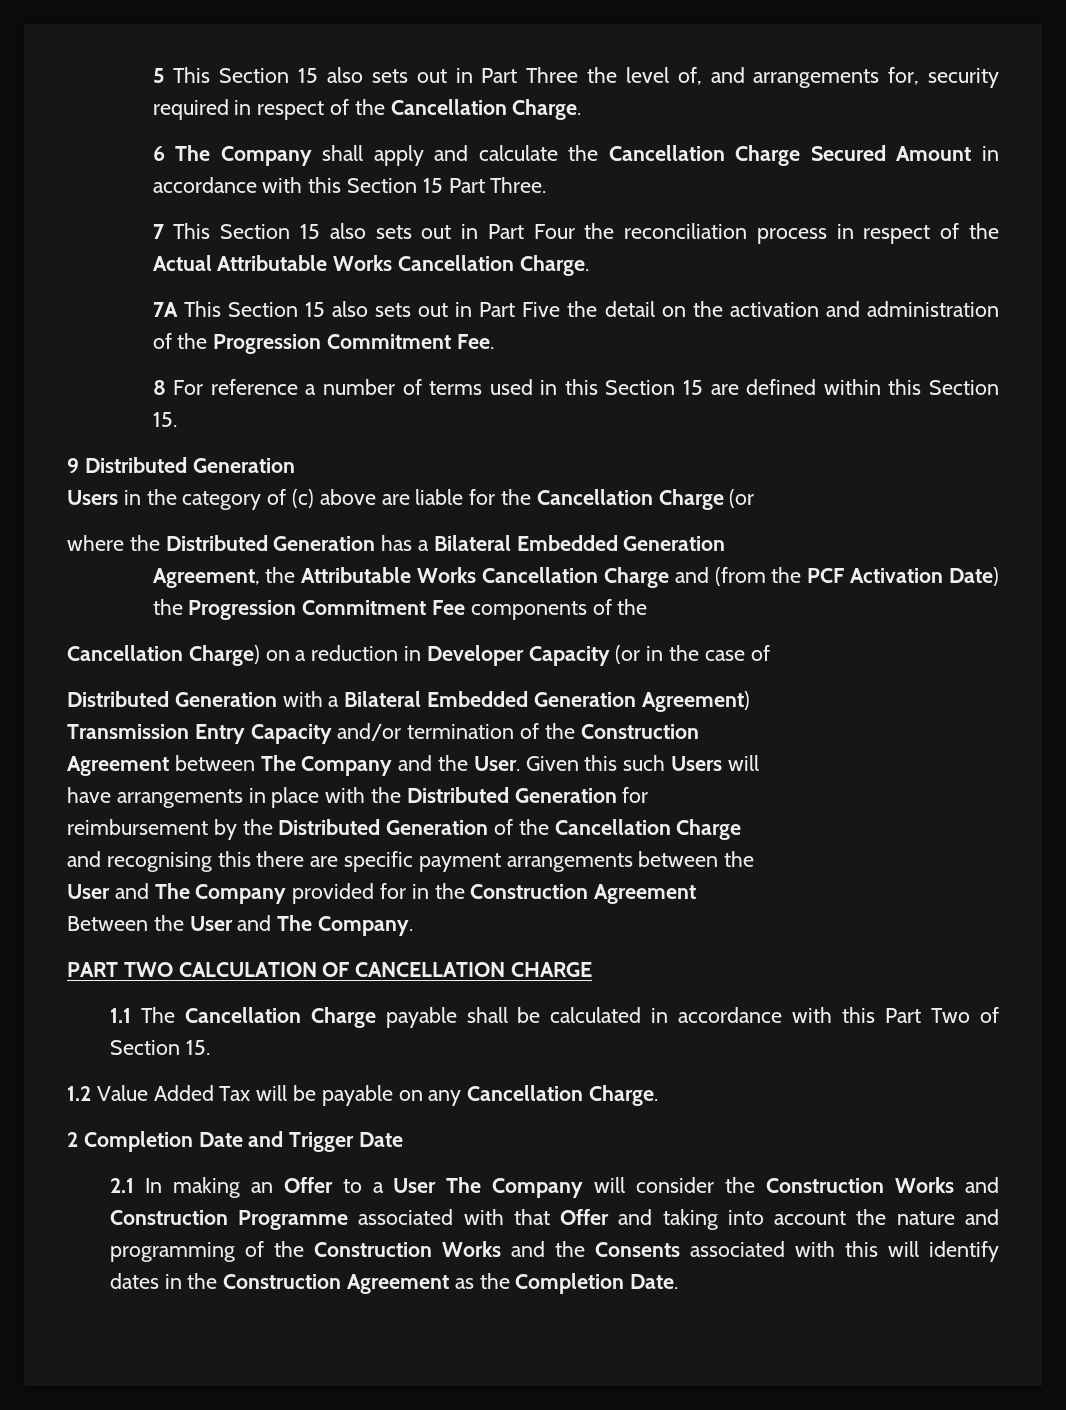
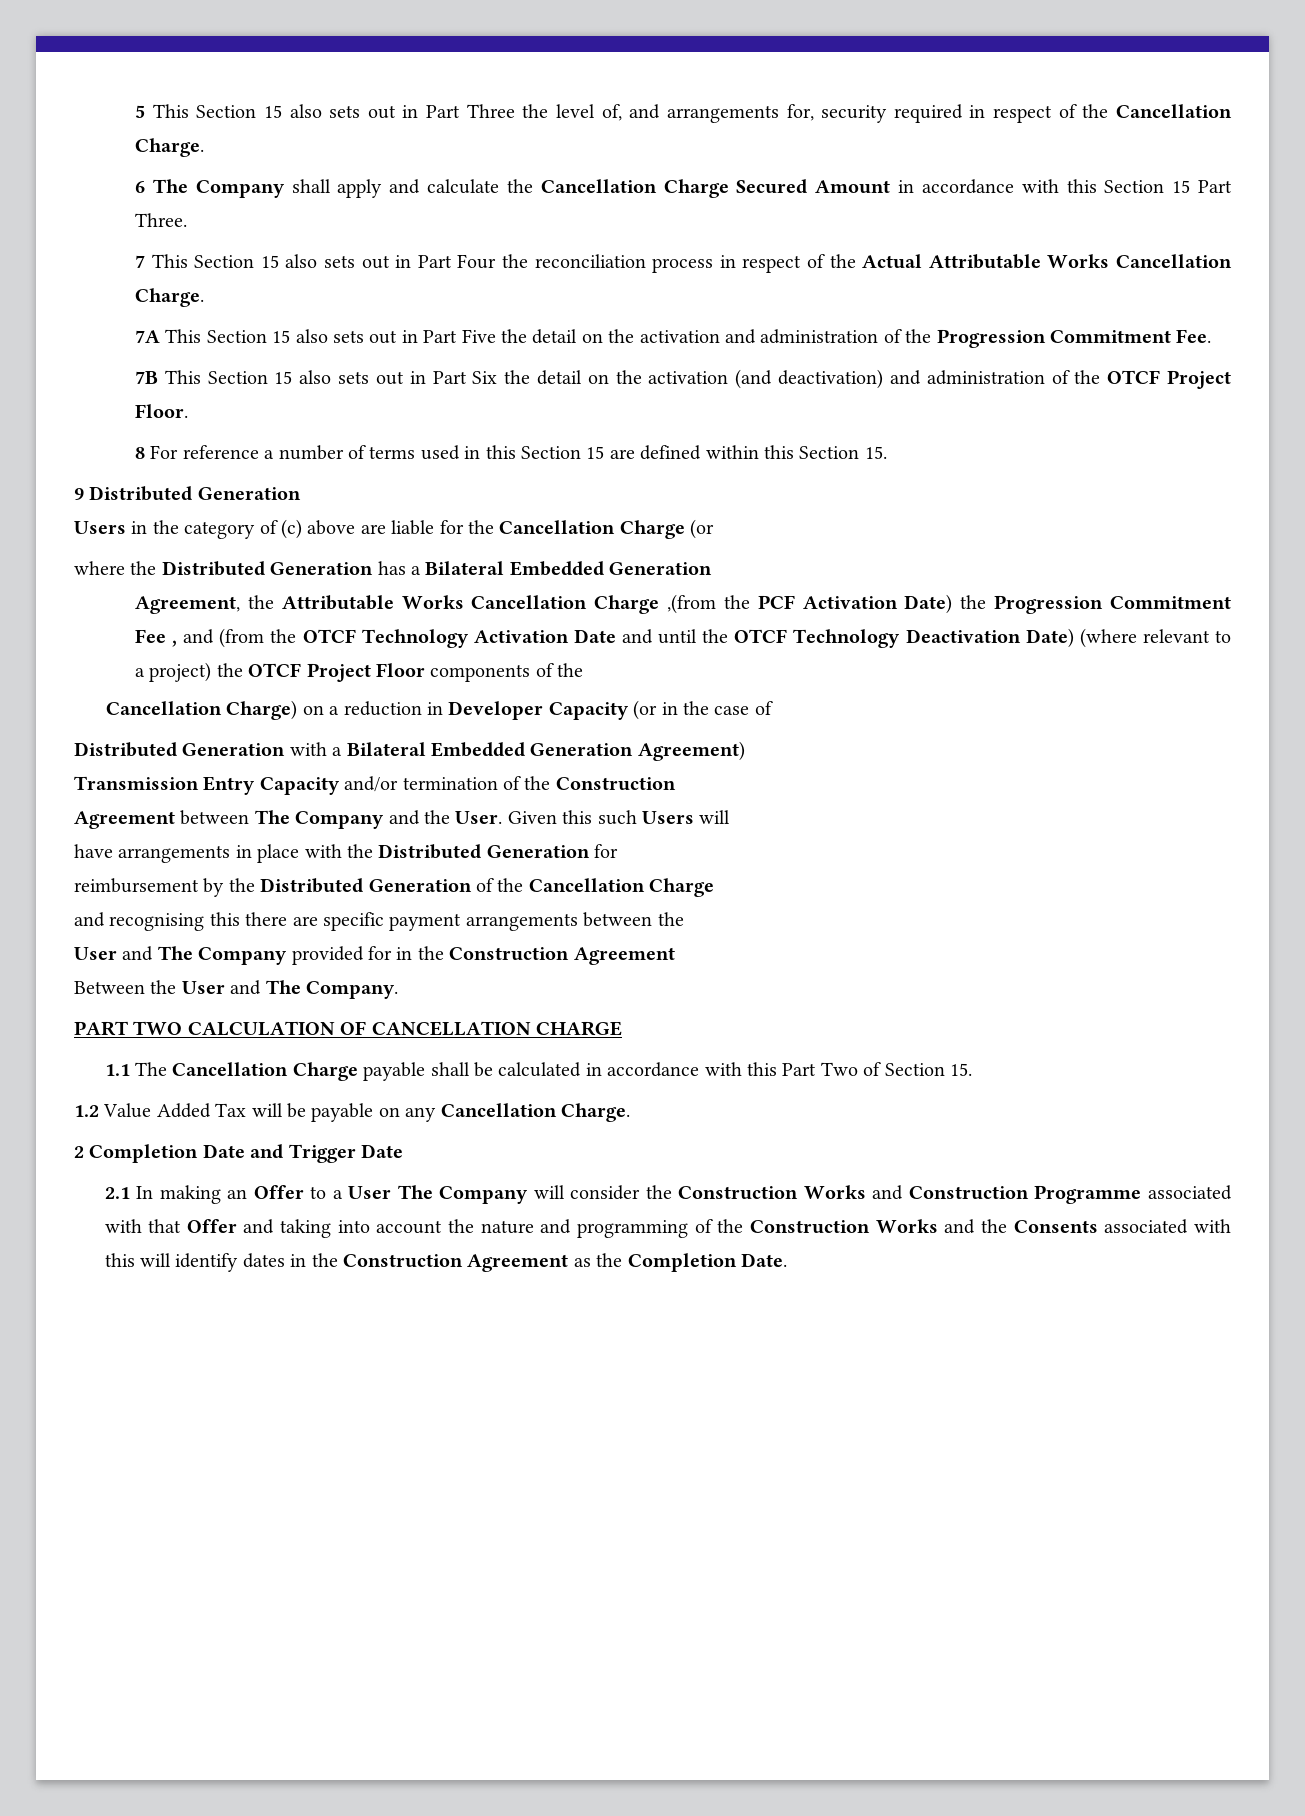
+ 7B This Section 15 also sets out in Part Six the detail on the activation (and deactivation) and administration of the OTCF Project Floor.
- Agreement, the Attributable Works Cancellation Charge and (from the PCF Activation Date) the Progression Commitment Fee components of the
+ Agreement, the Attributable Works Cancellation Charge ,(from the PCF Activation Date) the Progression Commitment Fee , and (from the OTCF Technology Activation Date and until the OTCF Technology Deactivation Date) (where relevant to a project) the OTCF Project Floor components of the

